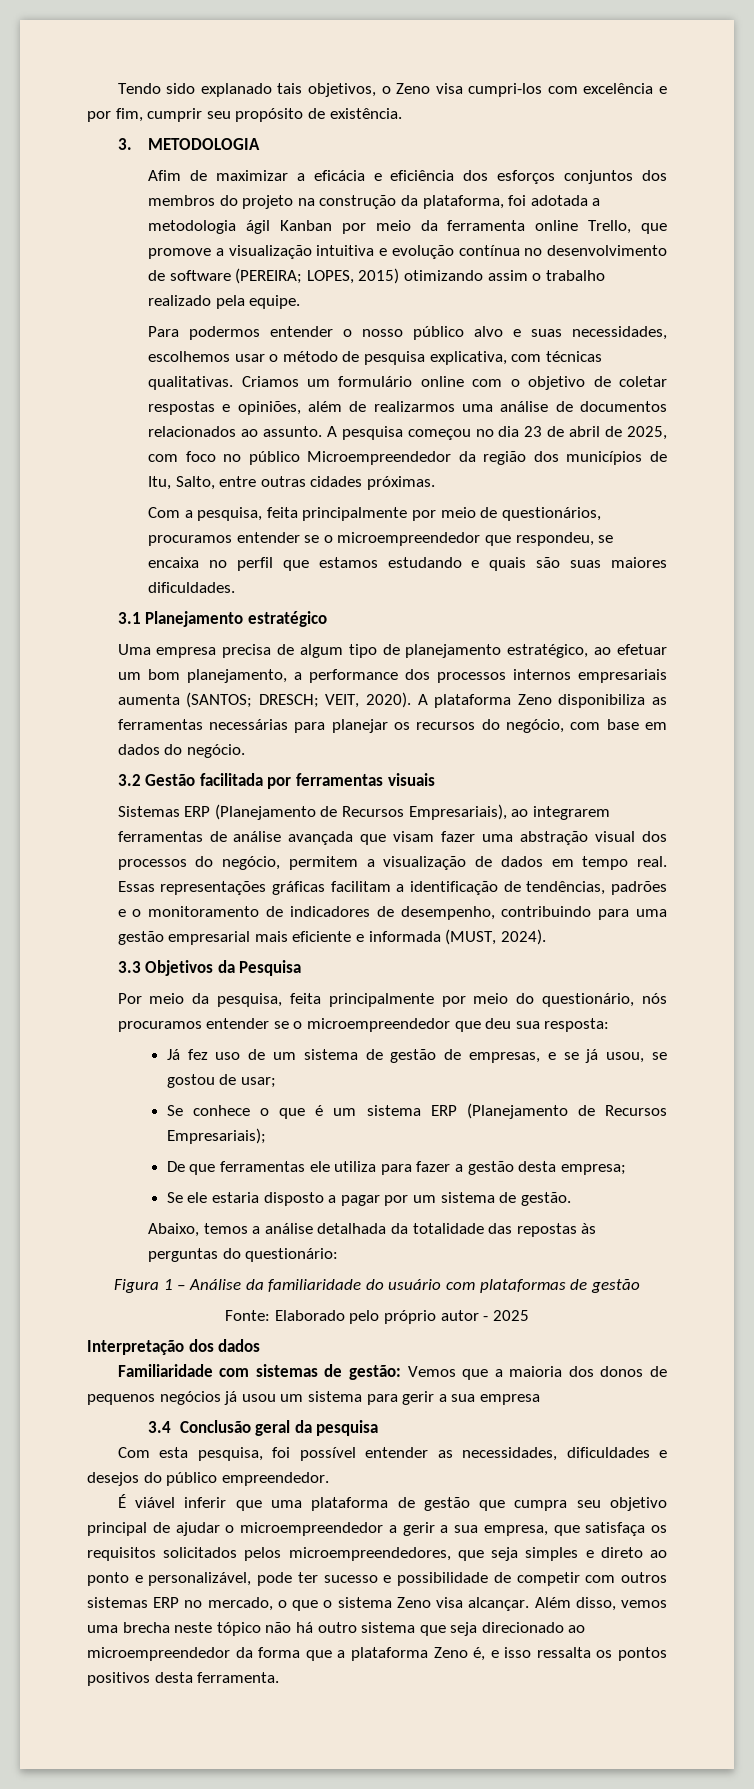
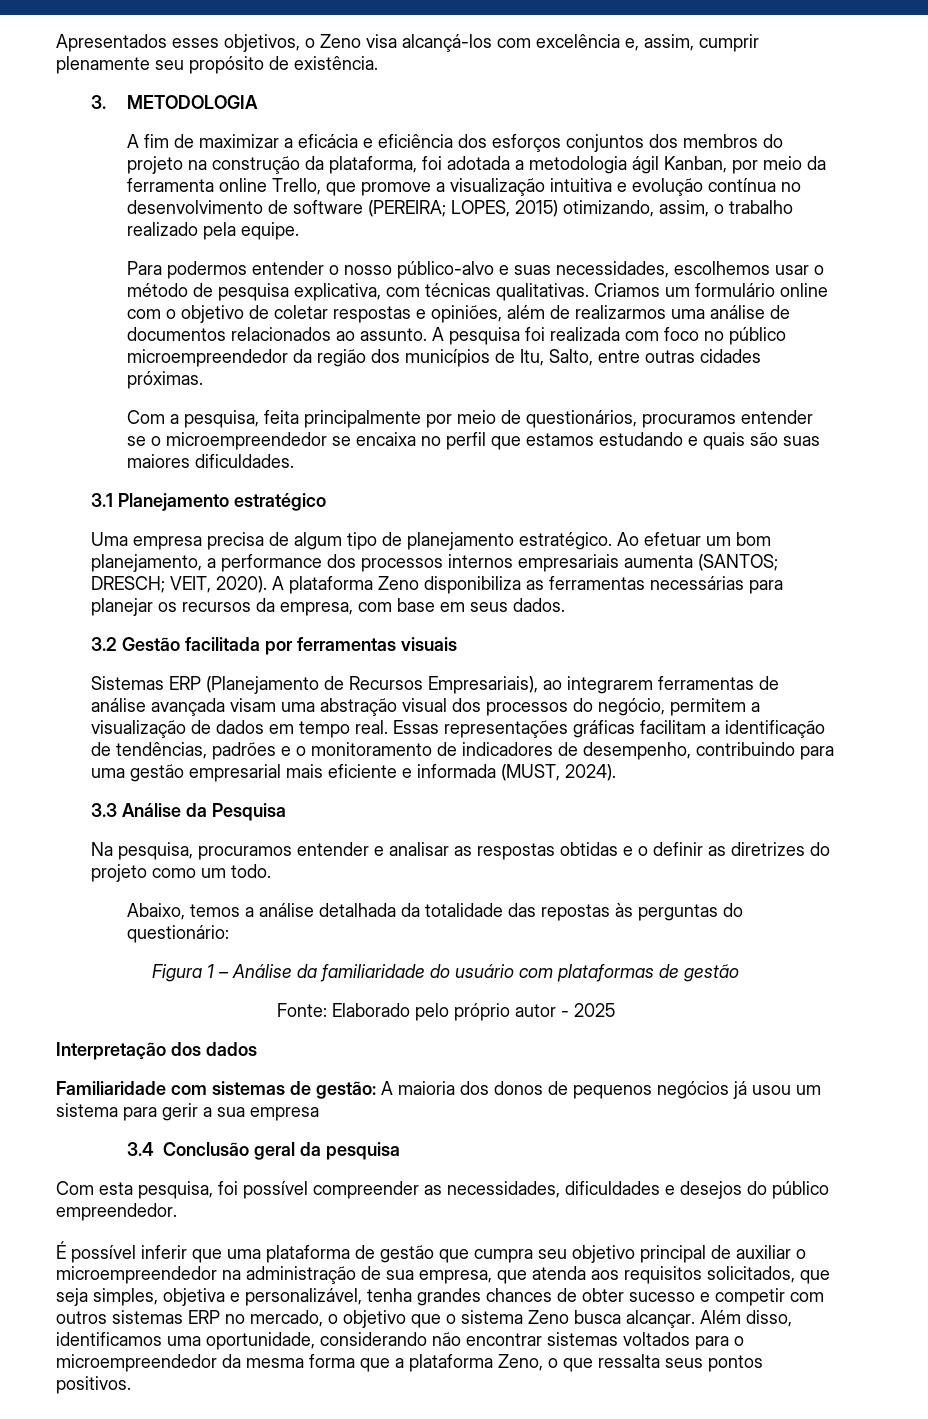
- Tendo sido explanado tais objetivos, o Zeno visa cumpri-los com excelência e por fim, cumprir seu propósito de existência.
+ Apresentados esses objetivos, o Zeno visa alcançá-los com excelência e, assim, cumprir plenamente seu propósito de existência.
- Afim de maximizar a eficácia e eficiência dos esforços conjuntos dos membros do projeto na construção da plataforma, foi adotada a metodologia ágil Kanban por meio da ferramenta online Trello, que promove a visualização intuitiva e evolução contínua no desenvolvimento de software (PEREIRA; LOPES, 2015) otimizando assim o trabalho realizado pela equipe.
+ A fim de maximizar a eficácia e eficiência dos esforços conjuntos dos membros do projeto na construção da plataforma, foi adotada a metodologia ágil Kanban, por meio da ferramenta online Trello, que promove a visualização intuitiva e evolução contínua no desenvolvimento de software (PEREIRA; LOPES, 2015) otimizando, assim, o trabalho realizado pela equipe.
- Para podermos entender o nosso público alvo e suas necessidades, escolhemos usar o método de pesquisa explicativa, com técnicas qualitativas.
+ Para podermos entender o nosso público-alvo e suas necessidades, escolhemos usar o método de pesquisa explicativa, com técnicas qualitativas.
- A pesquisa começou no dia 23 de abril de 2025, com foco no público Microempreendedor da região dos municípios de Itu, Salto, entre outras cidades próximas.
+ A pesquisa foi realizada com foco no público microempreendedor da região dos municípios de Itu, Salto, entre outras cidades próximas.
- Com a pesquisa, feita principalmente por meio de questionários, procuramos entender se o microempreendedor que respondeu, se encaixa no perfil que estamos estudando e quais são suas maiores dificuldades.
+ Com a pesquisa, feita principalmente por meio de questionários, procuramos entender se o microempreendedor se encaixa no perfil que estamos estudando e quais são suas maiores dificuldades.
- Uma empresa precisa de algum tipo de planejamento estratégico, ao efetuar um bom planejamento, a performance dos processos internos empresariais aumenta (SANTOS; DRESCH; VEIT, 2020).
+ Uma empresa precisa de algum tipo de planejamento estratégico. Ao efetuar um bom planejamento, a performance dos processos internos empresariais aumenta (SANTOS; DRESCH; VEIT, 2020).
- A plataforma Zeno disponibiliza as ferramentas necessárias para planejar os recursos do negócio, com base em dados do negócio.
+ A plataforma Zeno disponibiliza as ferramentas necessárias para planejar os recursos da empresa, com base em seus dados.
- Sistemas ERP (Planejamento de Recursos Empresariais), ao integrarem ferramentas de análise avançada que visam fazer uma abstração visual dos processos do negócio, permitem a visualização de dados em tempo real.
+ Sistemas ERP (Planejamento de Recursos Empresariais), ao integrarem ferramentas de análise avançada visam uma abstração visual dos processos do negócio, permitem a visualização de dados em tempo real.
- 3.3 Objetivos da Pesquisa
+ 3.3 Análise da Pesquisa
- Por meio da pesquisa, feita principalmente por meio do questionário, nós procuramos entender se o microempreendedor que deu sua resposta:
- Já fez uso de um sistema de gestão de empresas, e se já usou, se gostou de usar;
- Se conhece o que é um sistema ERP (Planejamento de Recursos Empresariais);
- De que ferramentas ele utiliza para fazer a gestão desta empresa;
- Se ele estaria disposto a pagar por um sistema de gestão.
+ Na pesquisa, procuramos entender e analisar as respostas obtidas e o definir as diretrizes do projeto como um todo.
- Familiaridade com sistemas de gestão: Vemos que a maioria dos donos de pequenos negócios já usou um sistema para gerir a sua empresa
+ Familiaridade com sistemas de gestão: A maioria dos donos de pequenos negócios já usou um sistema para gerir a sua empresa
- Com esta pesquisa, foi possível entender as necessidades, dificuldades e desejos do público empreendedor.
+ Com esta pesquisa, foi possível compreender as necessidades, dificuldades e desejos do público empreendedor.
- É viável inferir que uma plataforma de gestão que cumpra seu objetivo principal de ajudar o microempreendedor a gerir a sua empresa, que satisfaça os requisitos solicitados pelos microempreendedores, que seja simples e direto ao ponto e personalizável, pode ter sucesso e possibilidade de competir com outros sistemas ERP no mercado, o que o sistema Zeno visa alcançar.
+ É possível inferir que uma plataforma de gestão que cumpra seu objetivo principal de auxiliar o microempreendedor na administração de sua empresa, que atenda aos requisitos solicitados, que seja simples, objetiva e personalizável, tenha grandes chances de obter sucesso e competir com outros sistemas ERP no mercado, o objetivo que o sistema Zeno busca alcançar.
- Além disso, vemos uma brecha neste tópico não há outro sistema que seja direcionado ao microempreendedor da forma que a plataforma Zeno é, e isso ressalta os pontos positivos desta ferramenta.
+ Além disso, identificamos uma oportunidade, considerando não encontrar sistemas voltados para o microempreendedor da mesma forma que a plataforma Zeno, o que ressalta seus pontos positivos.

